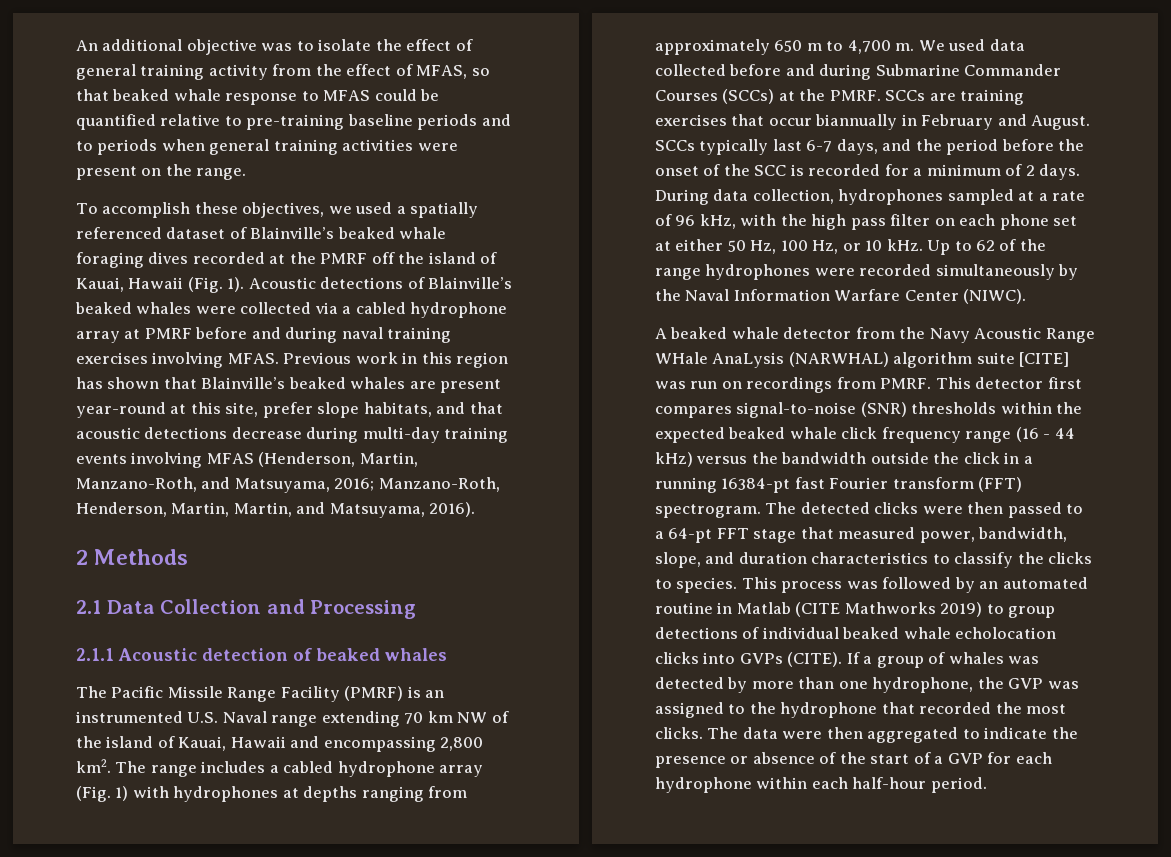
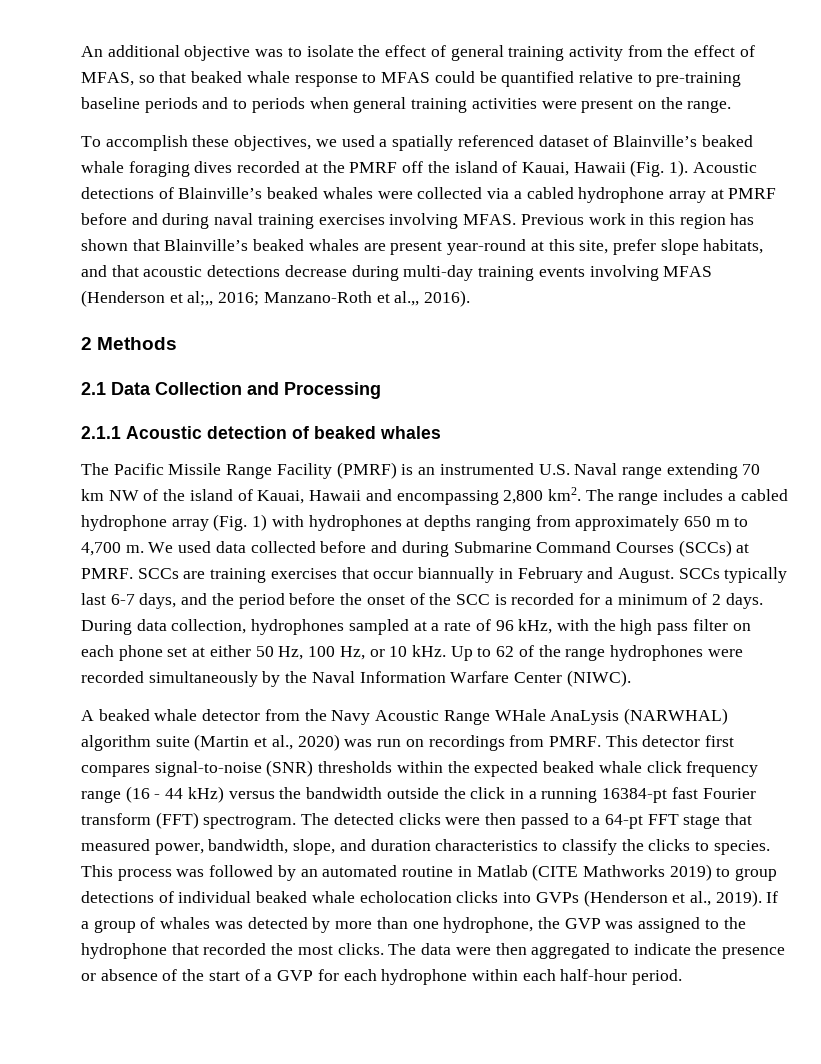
- Previous work in this region has shown that Blainville’s beaked whales are present year-round at this site, prefer slope habitats, and that acoustic detections decrease during multi-day training events involving MFAS (Henderson, Martin, Manzano-Roth, and Matsuyama, 2016; Manzano-Roth, Henderson, Martin, Martin, and Matsuyama, 2016).
+ Previous work in this region has shown that Blainville’s beaked whales are present year-round at this site, prefer slope habitats, and that acoustic detections decrease during multi-day training events involving MFAS (Henderson et al;,, 2016; Manzano-Roth et al.,, 2016).
- We used data collected before and during Submarine Commander Courses (SCCs) at the PMRF.
+ We used data collected before and during Submarine Command Courses (SCCs) at PMRF.
- A beaked whale detector from the Navy Acoustic Range WHale AnaLysis (NARWHAL) algorithm suite [CITE] was run on recordings from PMRF.
+ A beaked whale detector from the Navy Acoustic Range WHale AnaLysis (NARWHAL) algorithm suite (Martin et al., 2020) was run on recordings from PMRF.
- This process was followed by an automated routine in Matlab (CITE Mathworks 2019) to group detections of individual beaked whale echolocation clicks into GVPs (CITE).
+ This process was followed by an automated routine in Matlab (CITE Mathworks 2019) to group detections of individual beaked whale echolocation clicks into GVPs (Henderson et al., 2019).

